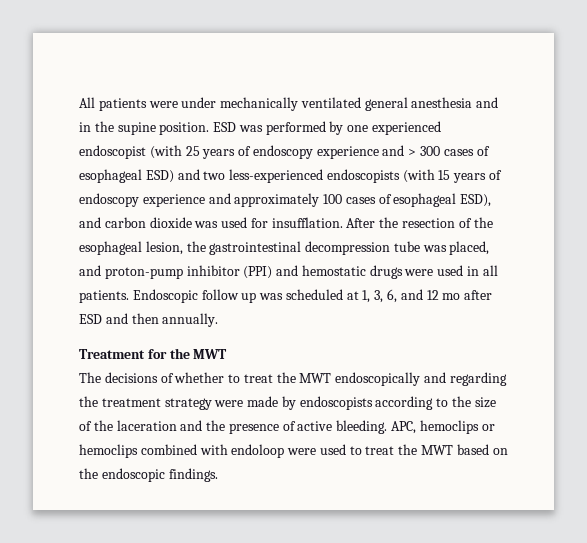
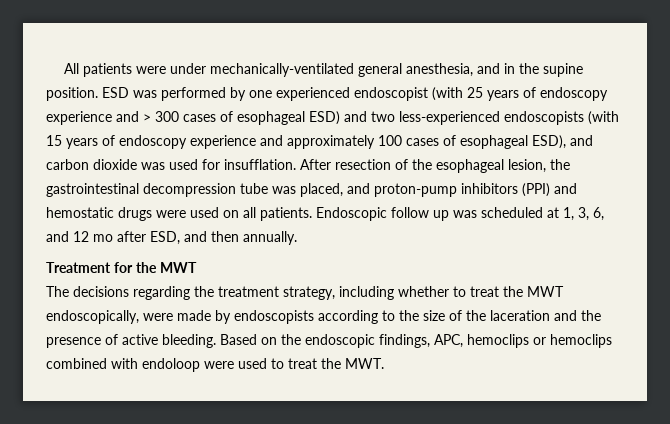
- All patients were under mechanically ventilated general anesthesia and in the supine position.
+ All patients were under mechanically-ventilated general anesthesia, and in the supine position.
- After the resection of the esophageal lesion, the gastrointestinal decompression tube was placed, and proton-pump inhibitor (PPI) and hemostatic drugs were used in all patients.
+ After resection of the esophageal lesion, the gastrointestinal decompression tube was placed, and proton-pump inhibitors (PPI) and hemostatic drugs were used on all patients.
- Endoscopic follow up was scheduled at 1, 3, 6, and 12 mo after ESD and then annually.
+ Endoscopic follow up was scheduled at 1, 3, 6, and 12 mo after ESD, and then annually.
- The decisions of whether to treat the MWT endoscopically and regarding the treatment strategy were made by endoscopists according to the size of the laceration and the presence of active bleeding.
+ The decisions regarding the treatment strategy, including whether to treat the MWT endoscopically, were made by endoscopists according to the size of the laceration and the presence of active bleeding.
- APC, hemoclips or hemoclips combined with endoloop were used to treat the MWT based on the endoscopic findings.
+ Based on the endoscopic findings, APC, hemoclips or hemoclips combined with endoloop were used to treat the MWT.

